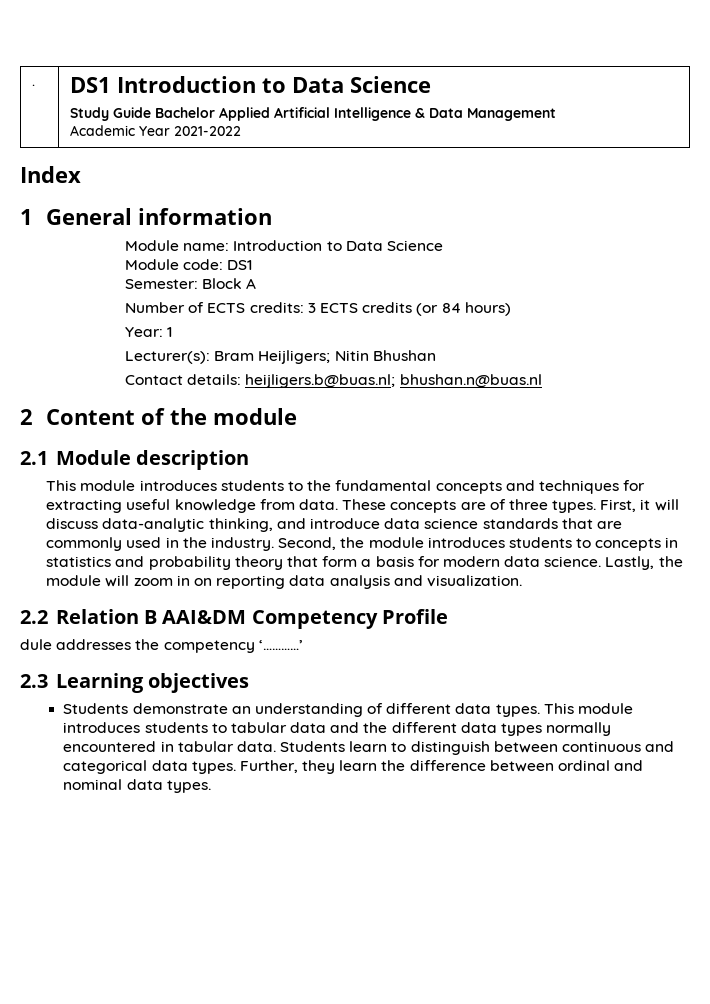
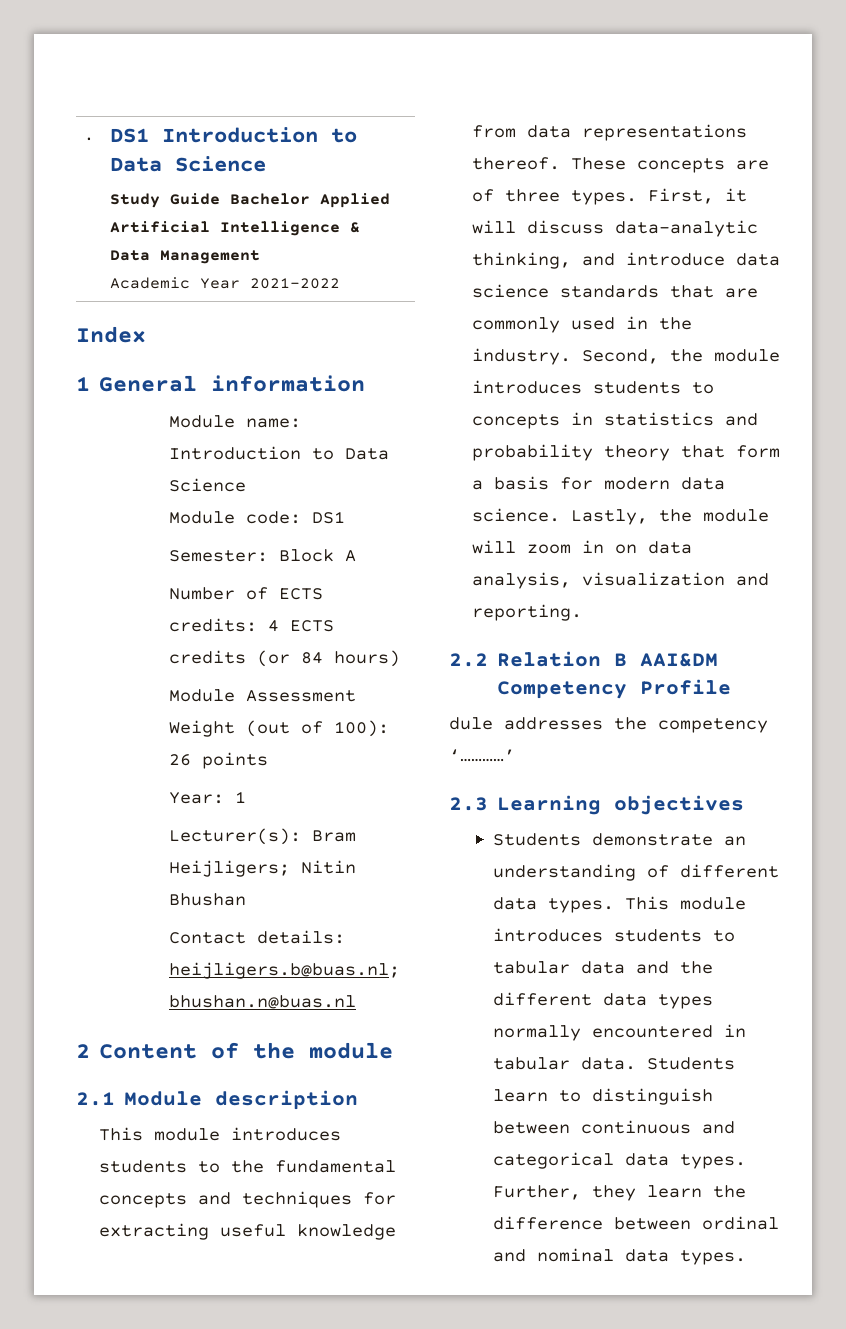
- Number of ECTS credits: 3 ECTS credits (or 84 hours)
+ Number of ECTS credits: 4 ECTS credits (or 84 hours)
+ Module Assessment Weight (out of 100): 26 points
- This module introduces students to the fundamental concepts and techniques for extracting useful knowledge from data.
+ This module introduces students to the fundamental concepts and techniques for extracting useful knowledge from data representations thereof.
- Lastly, the module will zoom in on reporting data analysis and visualization.
+ Lastly, the module will zoom in on data analysis, visualization and reporting.

